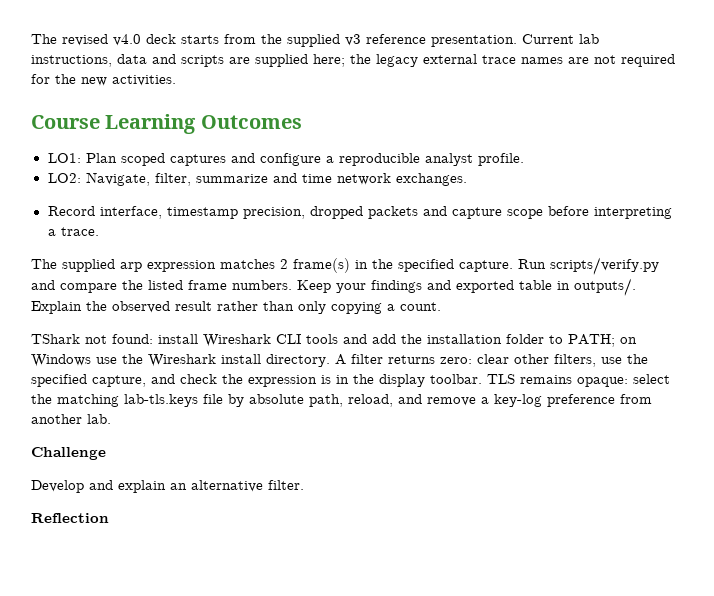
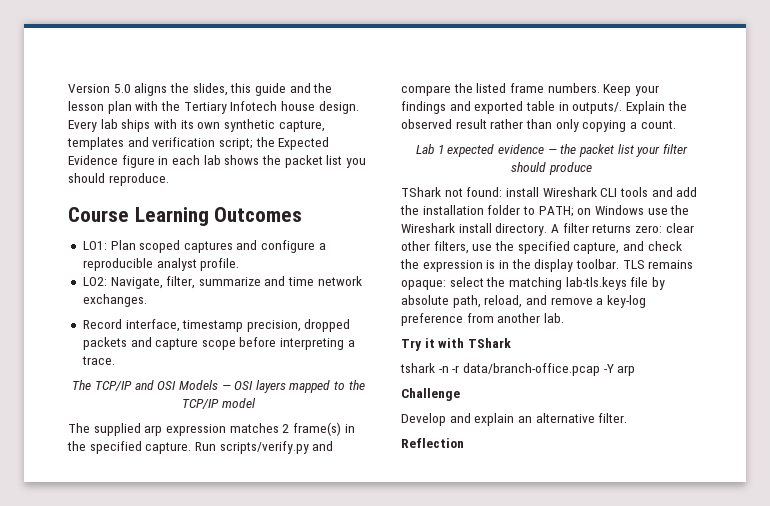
- The revised v4.0 deck starts from the supplied v3 reference presentation. Current lab instructions, data and scripts are supplied here; the legacy external trace names are not required for the new activities.
+ Version 5.0 aligns the slides, this guide and the lesson plan with the Tertiary Infotech house design. Every lab ships with its own synthetic capture, templates and verification script; the Expected Evidence figure in each lab shows the packet list you should reproduce.
+ The TCP/IP and OSI Models — OSI layers mapped to the TCP/IP model
+ Lab 1 expected evidence — the packet list your filter should produce
+ Try it with TShark
+ tshark -n -r data/branch-office.pcap -Y arp

